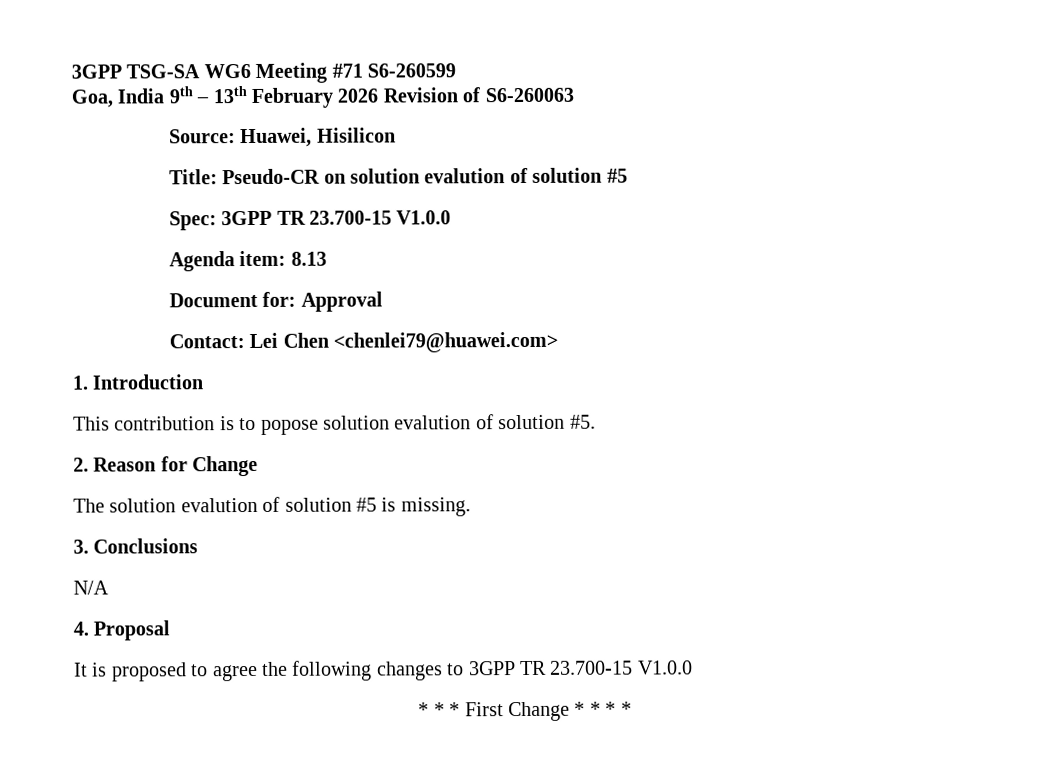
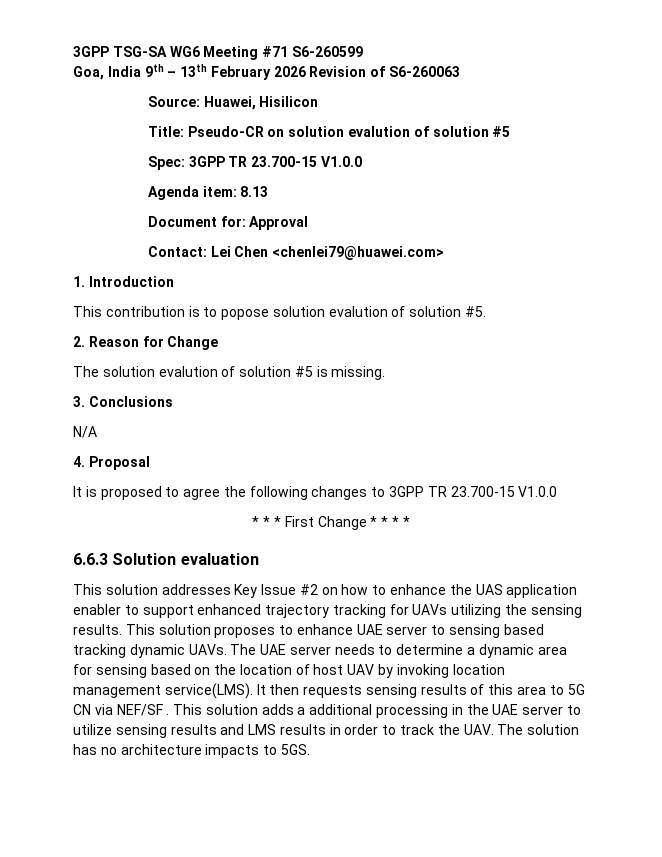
+ 6.6.3 Solution evaluation
+ This solution addresses Key Issue #2 on how to enhance the UAS application enabler to support enhanced trajectory tracking for UAVs utilizing the sensing results. This solution proposes to enhance UAE server to sensing based tracking dynamic UAVs. The UAE server needs to determine a dynamic area for sensing based on the location of host UAV by invoking location management service(LMS). It then requests sensing results of this area to 5G CN via NEF/SF . This solution adds a additional processing in the UAE server to utilize sensing results and LMS results in order to track the UAV. The solution has no architecture impacts to 5GS.

